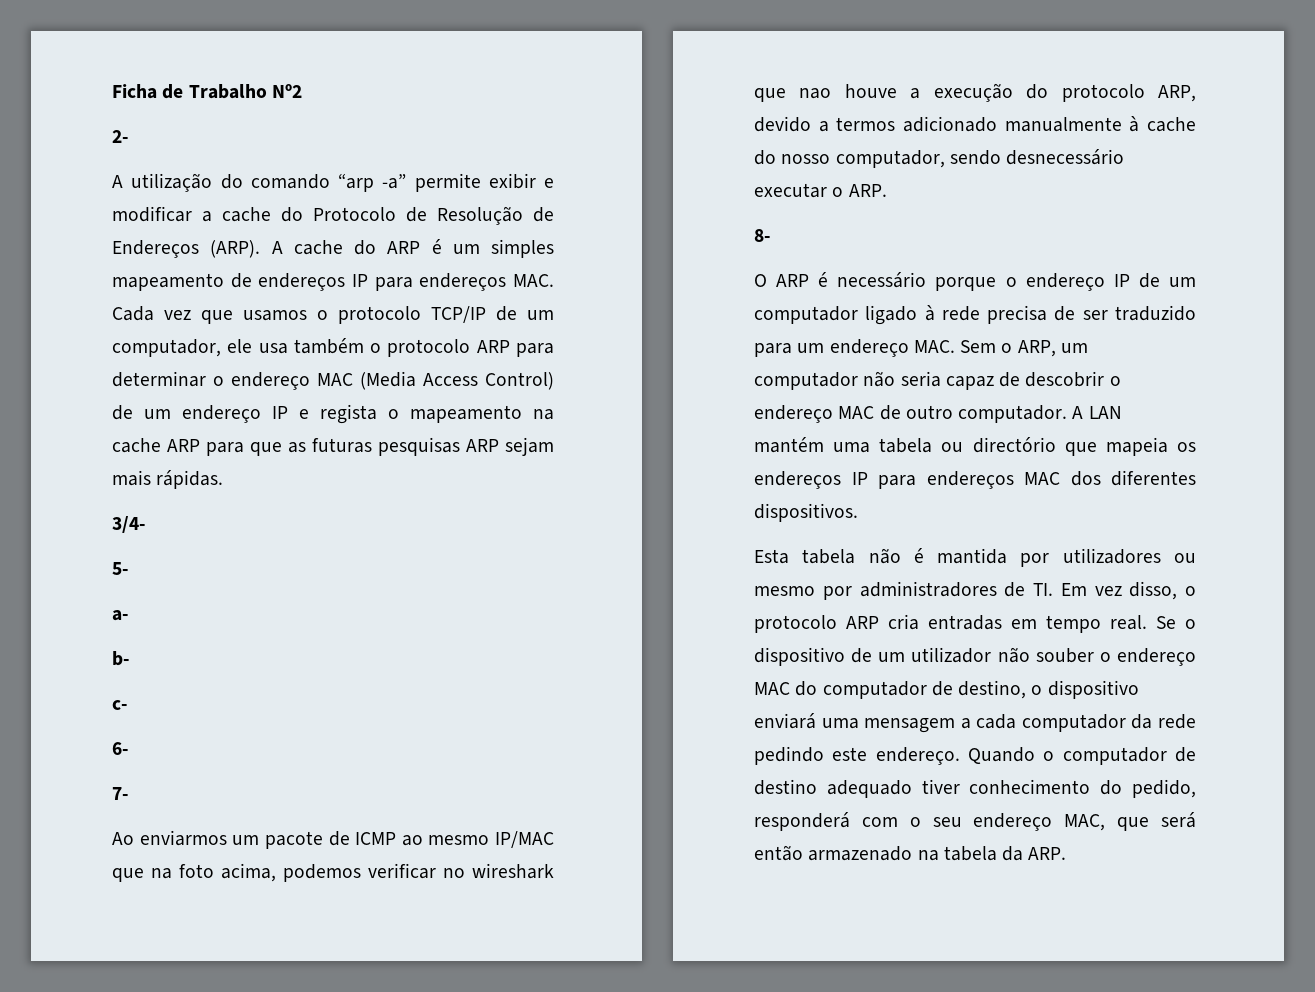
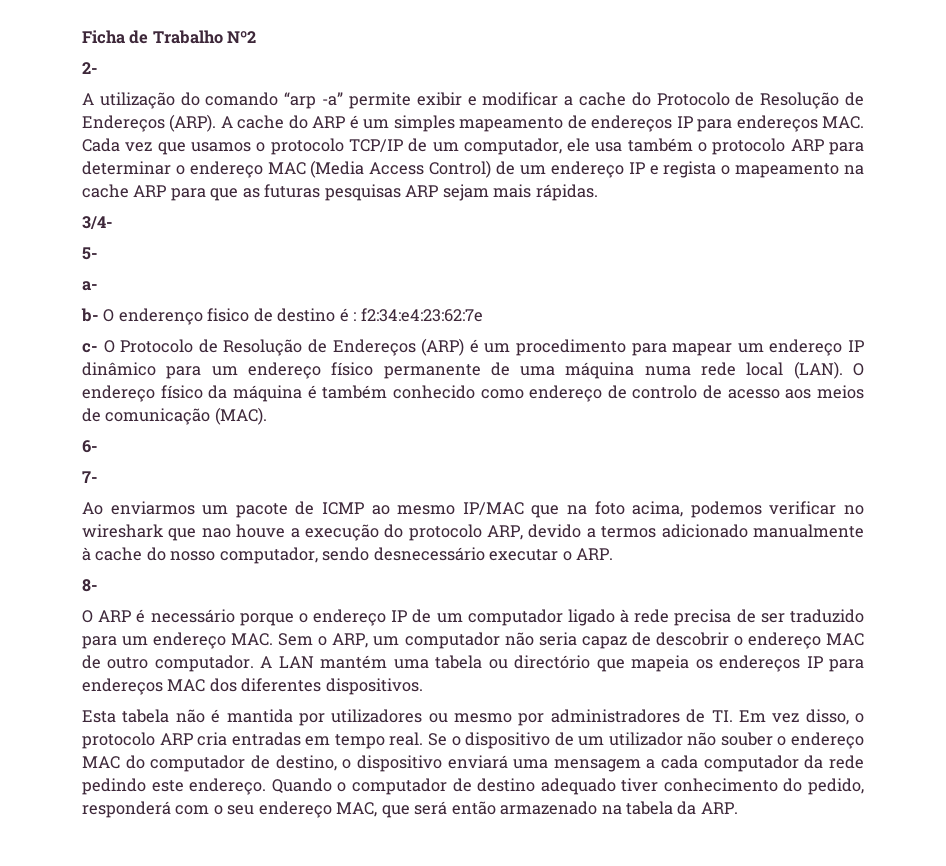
- b-
- c-
+ b- O enderenço fisico de destino é : f2:34:e4:23:62:7e
+ c- O Protocolo de Resolução de Endereços (ARP) é um procedimento para mapear um endereço IP dinâmico para um endereço físico permanente de uma máquina numa rede local (LAN). O endereço físico da máquina é também conhecido como endereço de controlo de acesso aos meios de comunicação (MAC).

